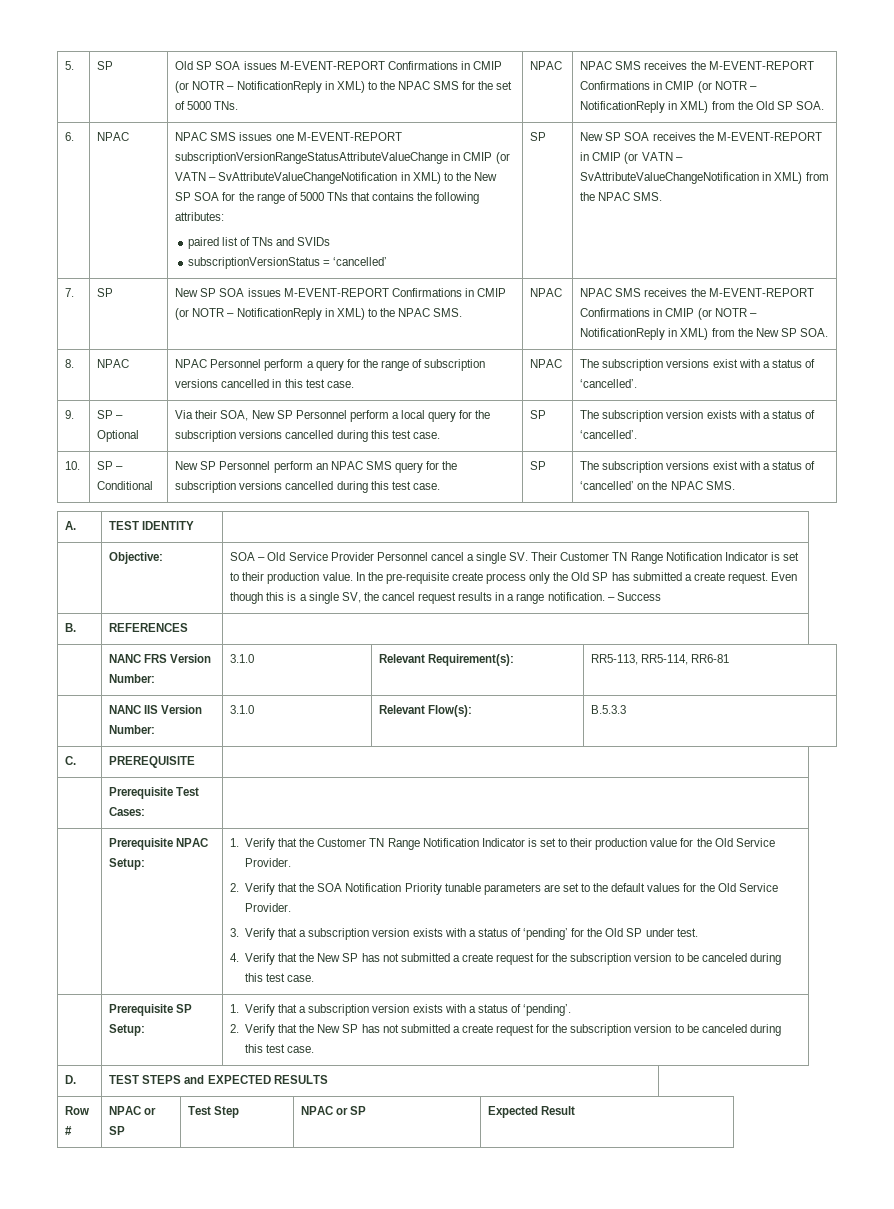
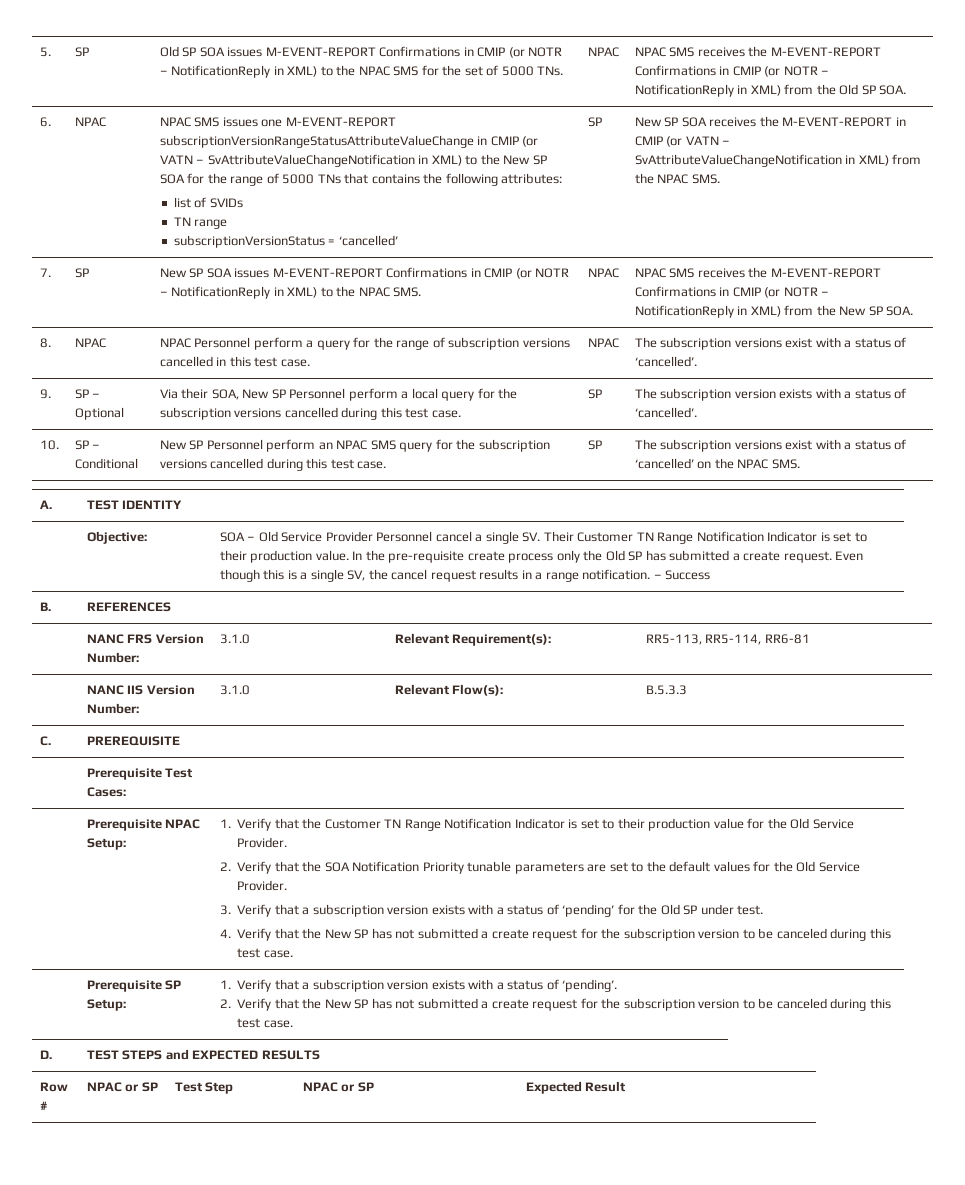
- paired list of TNs and SVIDs
+ list of SVIDs
+ TN range

